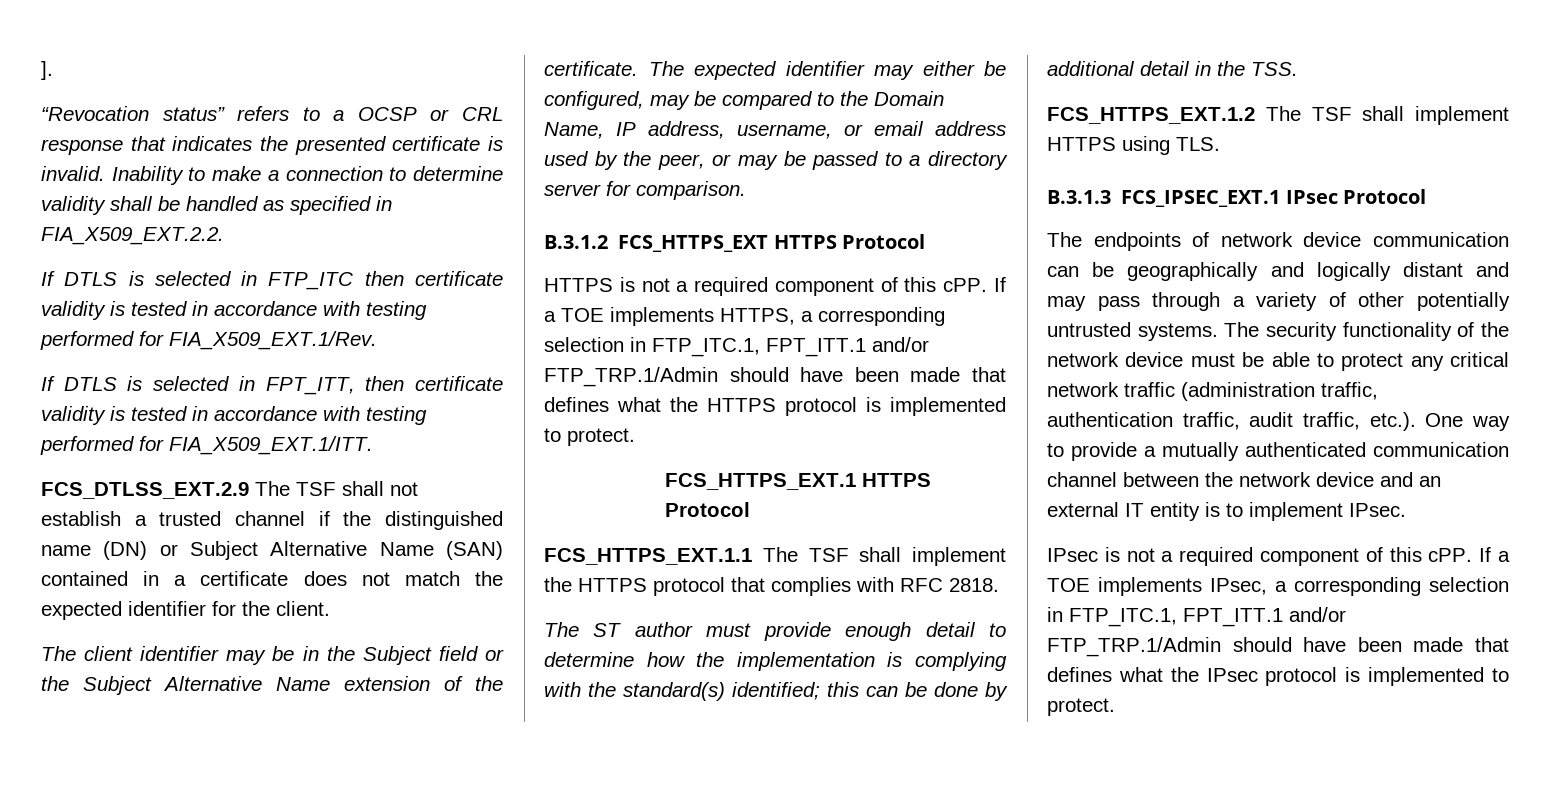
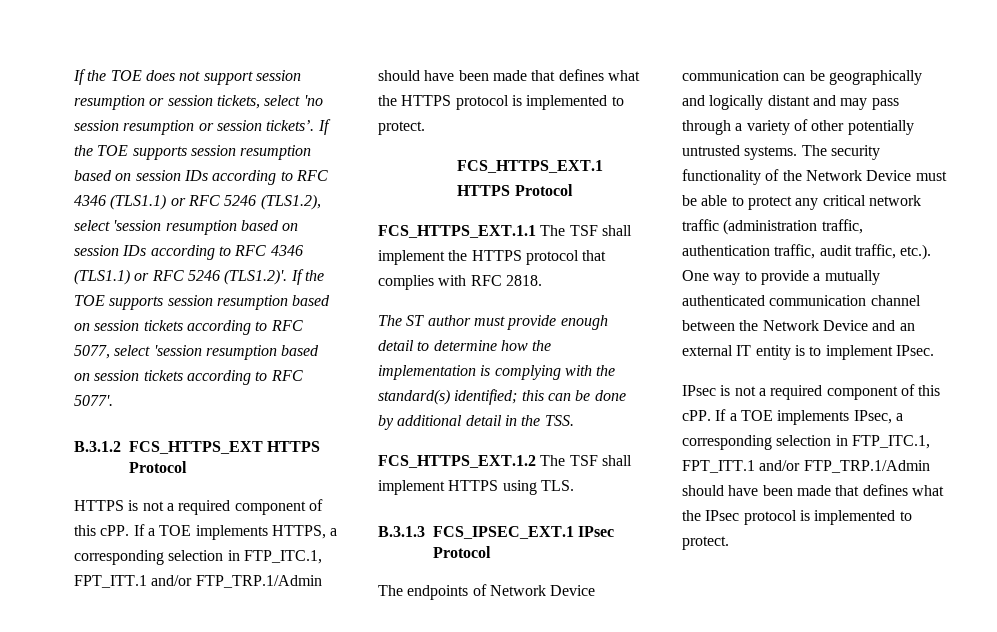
- ].
- “Revocation status” refers to a OCSP or CRL response that indicates the presented certificate is invalid. Inability to make a connection to determine validity shall be handled as specified in FIA_X509_EXT.2.2.
- If DTLS is selected in FTP_ITC then certificate validity is tested in accordance with testing performed for FIA_X509_EXT.1/Rev.
- If DTLS is selected in FPT_ITT, then certificate validity is tested in accordance with testing performed for FIA_X509_EXT.1/ITT.
- FCS_DTLSS_EXT.2.9 The TSF shall not establish a trusted channel if the distinguished name (DN) or Subject Alternative Name (SAN) contained in a certificate does not match the expected identifier for the client.
- The client identifier may be in the Subject field or the Subject Alternative Name extension of the certificate. The expected identifier may either be configured, may be compared to the Domain Name, IP address, username, or email address used by the peer, or may be passed to a directory server for comparison.
+ If the TOE does not support session resumption or session tickets, select 'no session resumption or session tickets’. If the TOE supports session resumption based on session IDs according to RFC 4346 (TLS1.1) or RFC 5246 (TLS1.2), select 'session resumption based on session IDs according to RFC 4346 (TLS1.1) or RFC 5246 (TLS1.2)'. If the TOE supports session resumption based on session tickets according to RFC 5077, select 'session resumption based on session tickets according to RFC 5077'.
- The endpoints of network device communication can be geographically and logically distant and may pass through a variety of other potentially untrusted systems.
+ The endpoints of Network Device communication can be geographically and logically distant and may pass through a variety of other potentially untrusted systems.
- The security functionality of the network device must be able to protect any critical network traffic (administration traffic, authentication traffic, audit traffic, etc.). One way to provide a mutually authenticated communication channel between the network device and an external IT entity is to implement IPsec.
+ The security functionality of the Network Device must be able to protect any critical network traffic (administration traffic, authentication traffic, audit traffic, etc.). One way to provide a mutually authenticated communication channel between the Network Device and an external IT entity is to implement IPsec.

